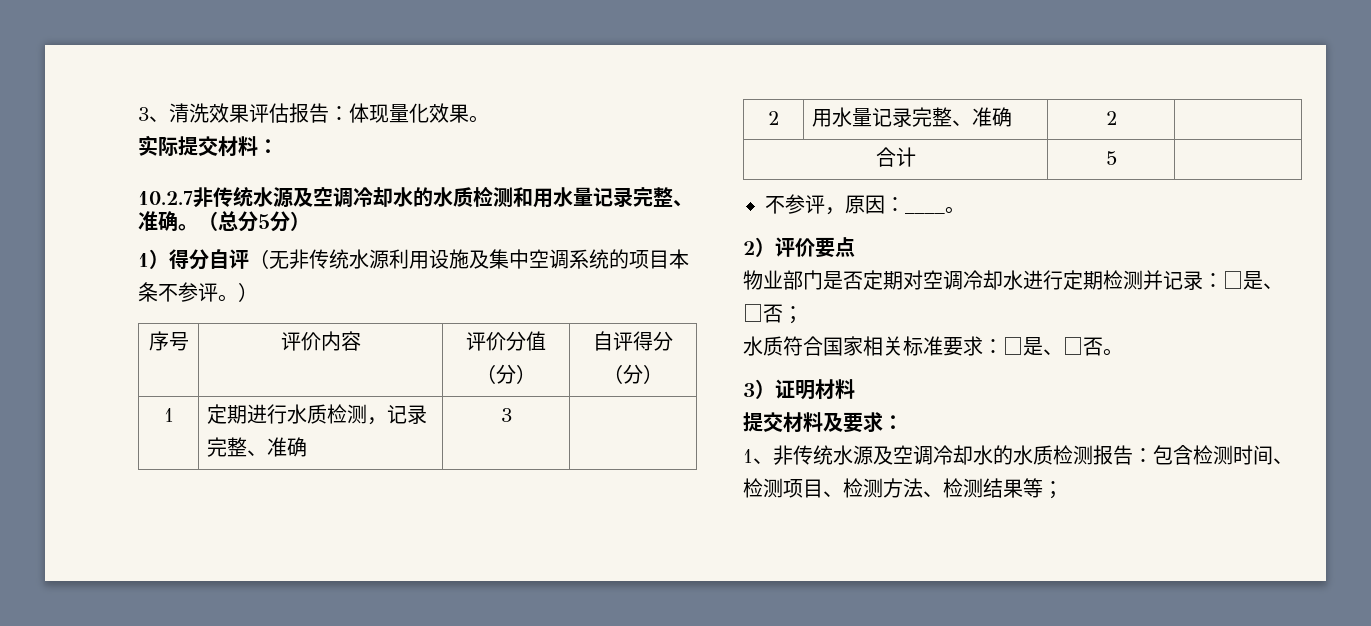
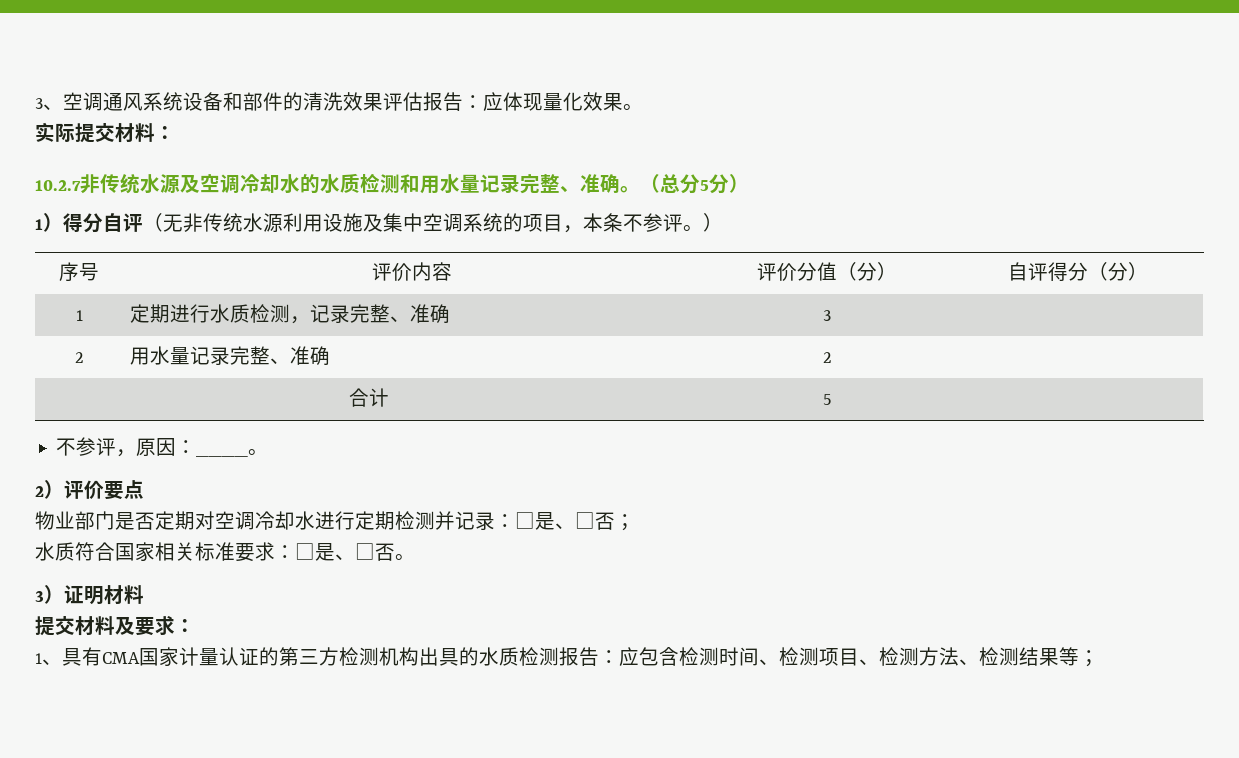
- 3、清洗效果评估报告：体现量化效果。
+ 3、空调通风系统设备和部件的清洗效果评估报告：应体现量化效果。
- 1）得分自评（无非传统水源利用设施及集中空调系统的项目本条不参评。）
+ 1）得分自评（无非传统水源利用设施及集中空调系统的项目，本条不参评。）
- 1、非传统水源及空调冷却水的水质检测报告：包含检测时间、检测项目、检测方法、检测结果等；
+ 1、具有CMA国家计量认证的第三方检测机构出具的水质检测报告：应包含检测时间、检测项目、检测方法、检测结果等；

